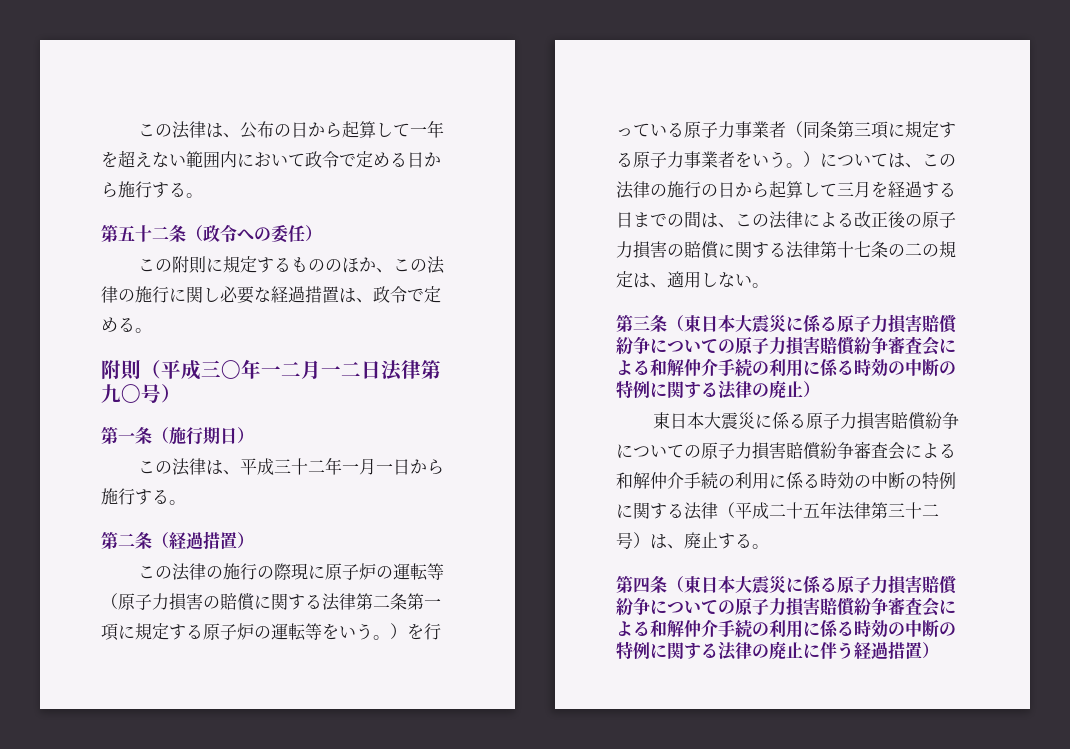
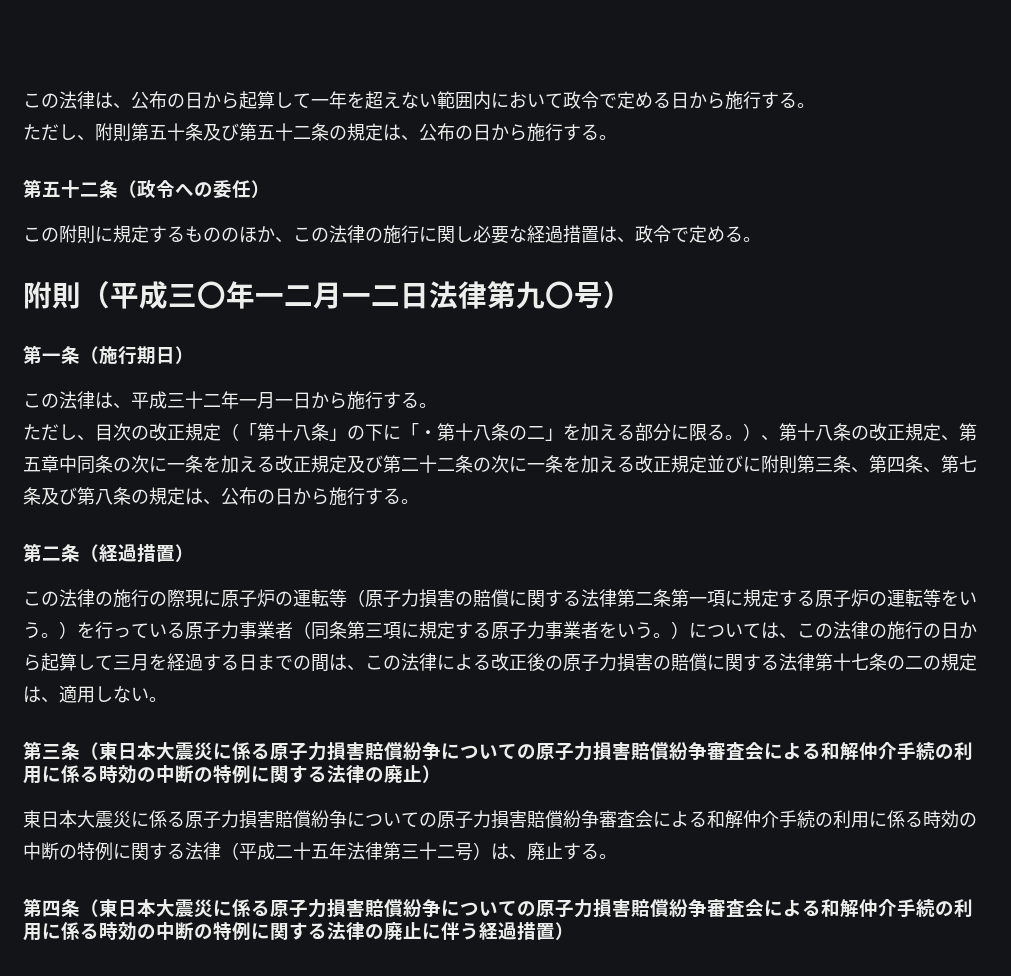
+ ただし、附則第五十条及び第五十二条の規定は、公布の日から施行する。
+ ただし、目次の改正規定（「第十八条」の下に「・第十八条の二」を加える部分に限る。）、第十八条の改正規定、第五章中同条の次に一条を加える改正規定及び第二十二条の次に一条を加える改正規定並びに附則第三条、第四条、第七条及び第八条の規定は、公布の日から施行する。

